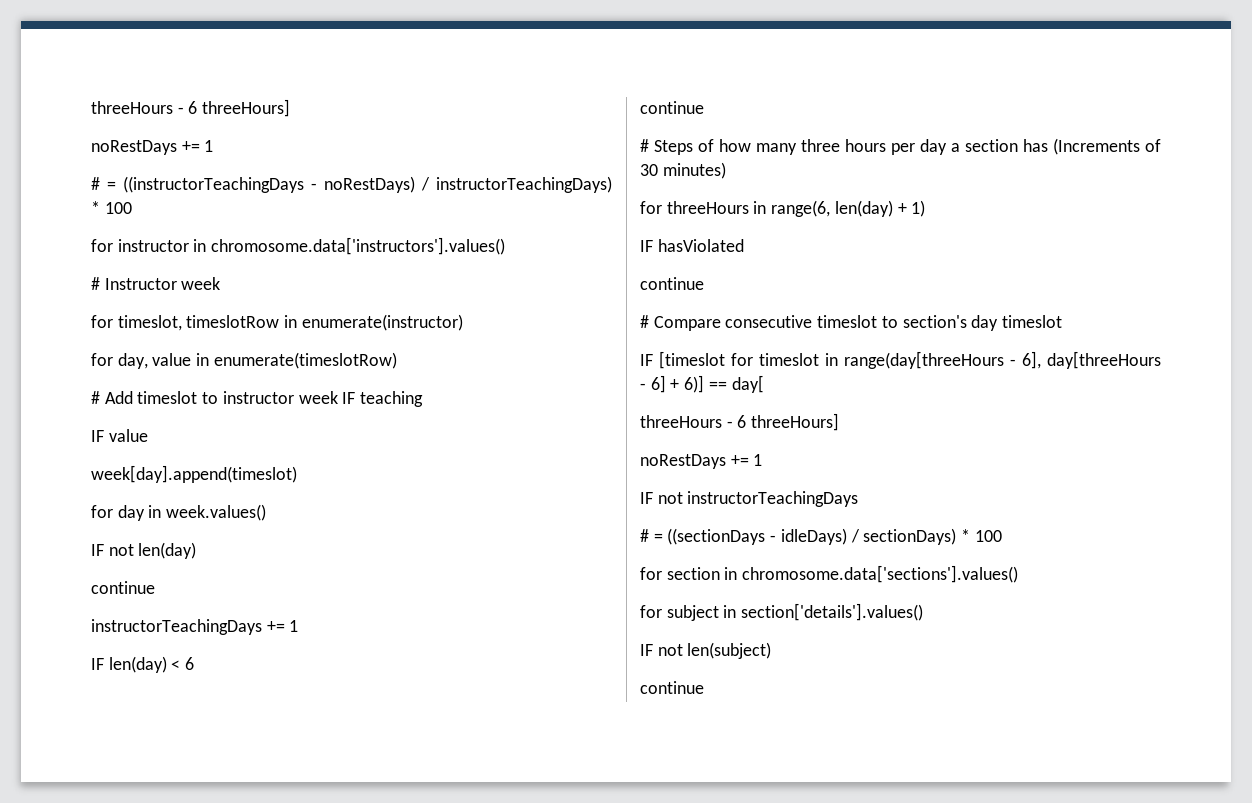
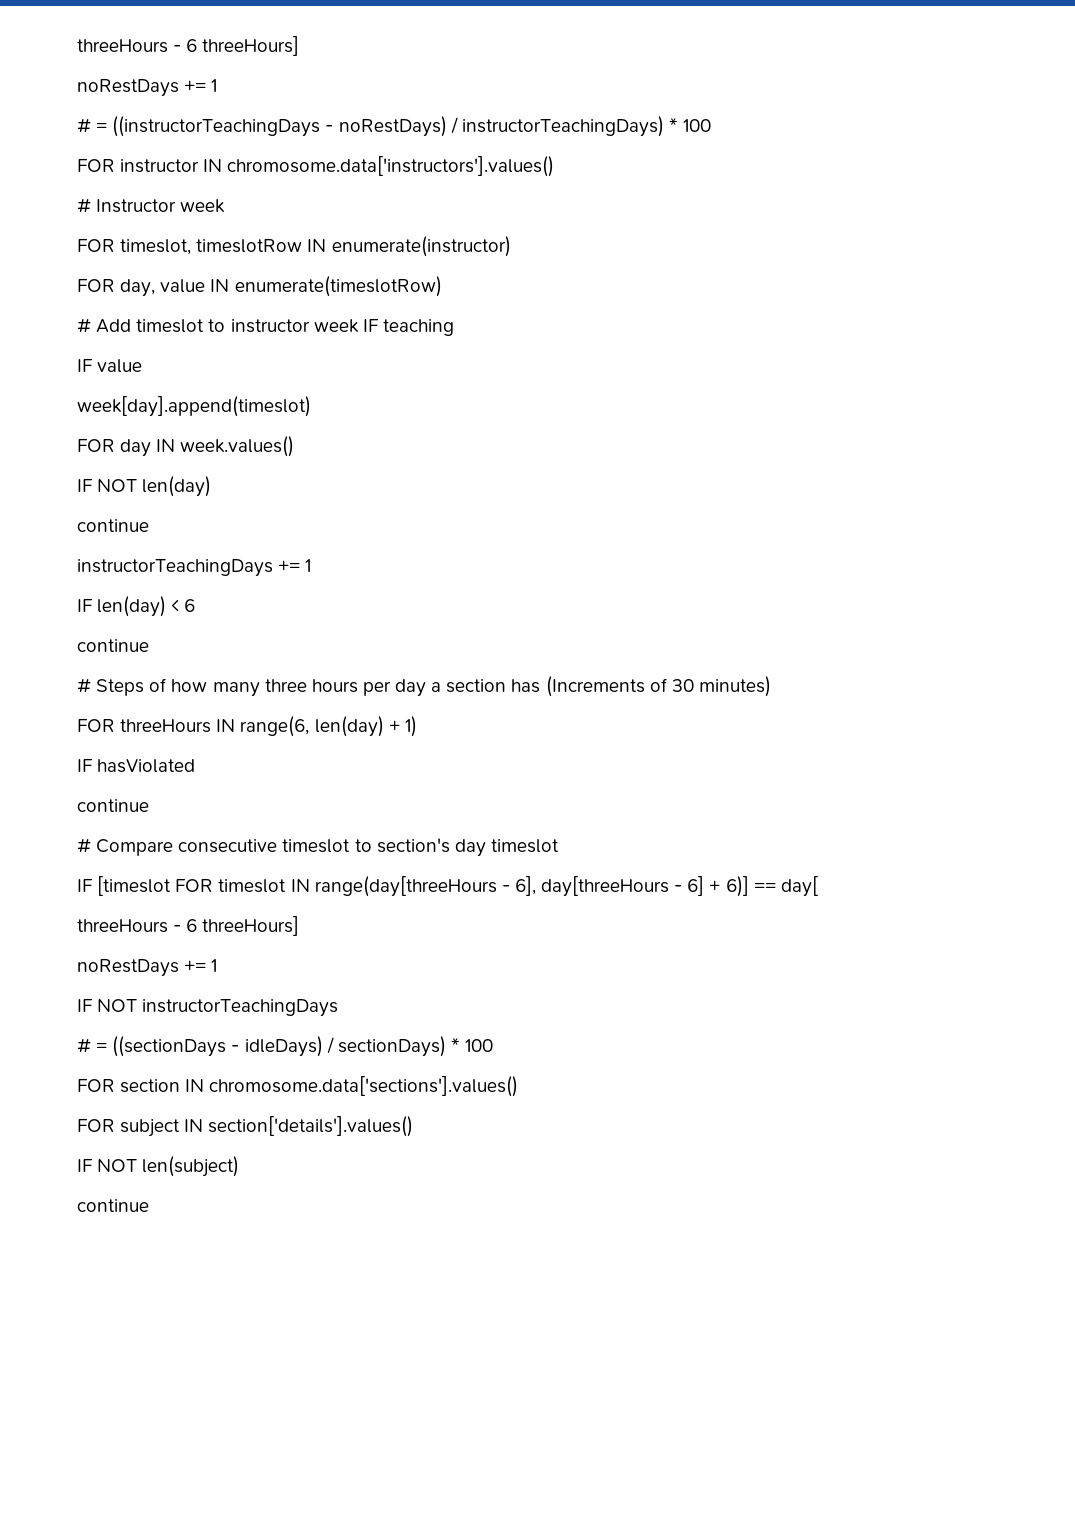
- for instructor in chromosome.data['instructors'].values()
+ FOR instructor IN chromosome.data['instructors'].values()
- for timeslot, timeslotRow in enumerate(instructor)
+ FOR timeslot, timeslotRow IN enumerate(instructor)
- for day, value in enumerate(timeslotRow)
+ FOR day, value IN enumerate(timeslotRow)
- for day in week.values()
+ FOR day IN week.values()
- IF not len(day)
+ IF NOT len(day)
- for threeHours in range(6, len(day) + 1)
+ FOR threeHours IN range(6, len(day) + 1)
- IF [timeslot for timeslot in range(day[threeHours - 6], day[threeHours - 6] + 6)] == day[
+ IF [timeslot FOR timeslot IN range(day[threeHours - 6], day[threeHours - 6] + 6)] == day[
- IF not instructorTeachingDays
+ IF NOT instructorTeachingDays
- for section in chromosome.data['sections'].values()
- for subject in section['details'].values()
+ FOR section IN chromosome.data['sections'].values()
+ FOR subject IN section['details'].values()
- IF not len(subject)
+ IF NOT len(subject)

